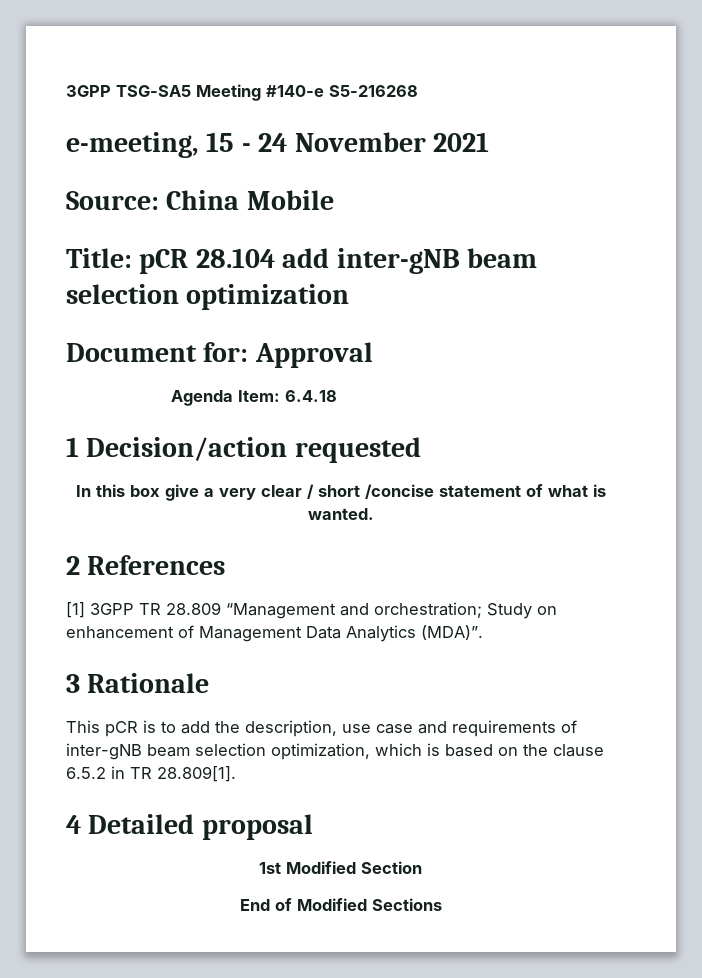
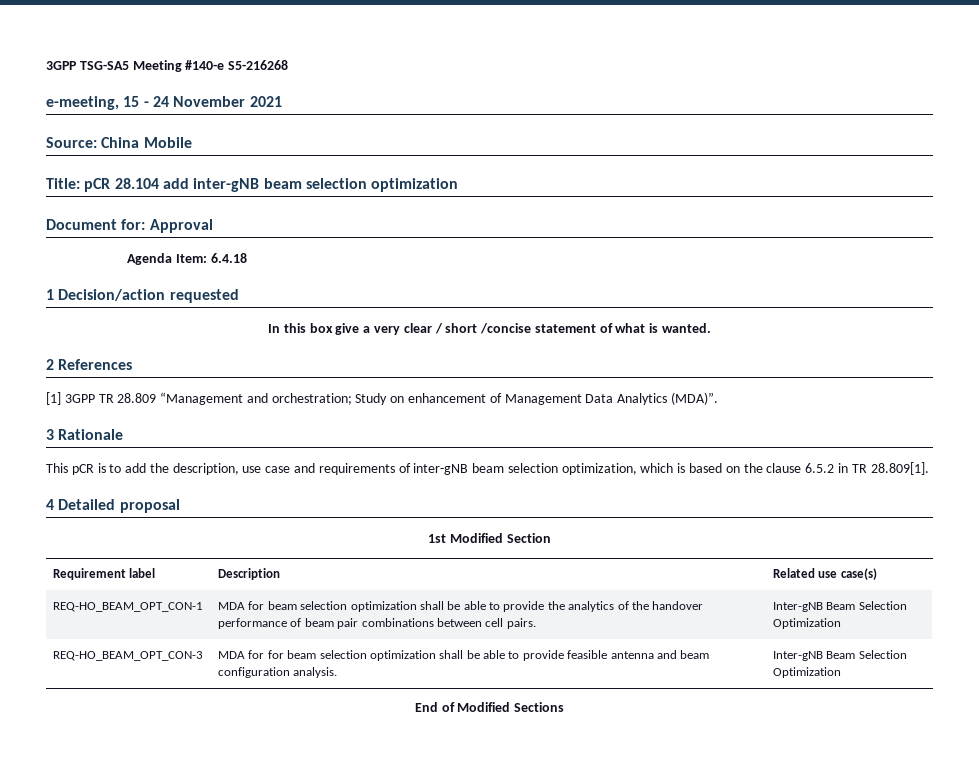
+ Requirement label | Description | Related use case(s)
+ REQ-HO_BEAM_OPT_CON-1 | MDA for beam selection optimization shall be able to provide the analytics of the handover performance of beam pair combinations between cell pairs. | Inter-gNB Beam Selection Optimization
+ REQ-HO_BEAM_OPT_CON-3 | MDA for for beam selection optimization shall be able to provide feasible antenna and beam configuration analysis. | Inter-gNB Beam Selection Optimization

